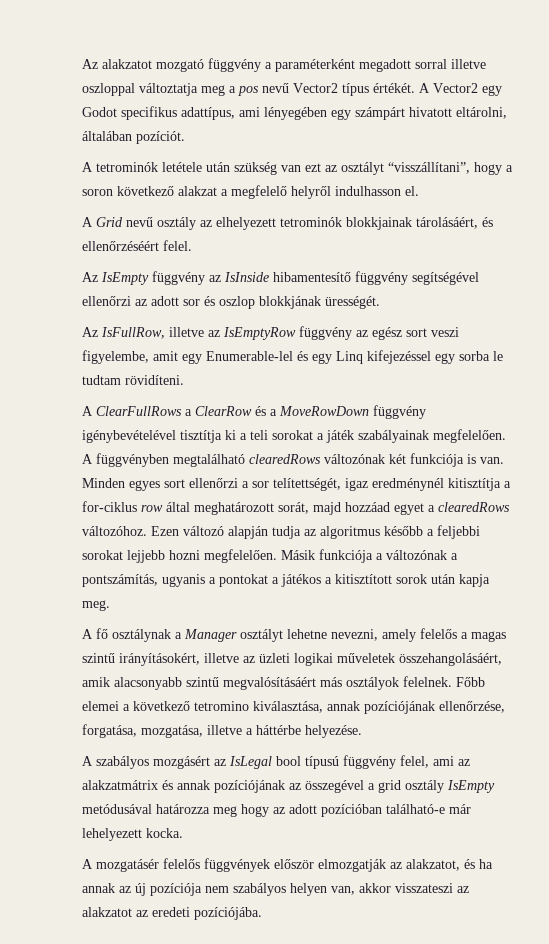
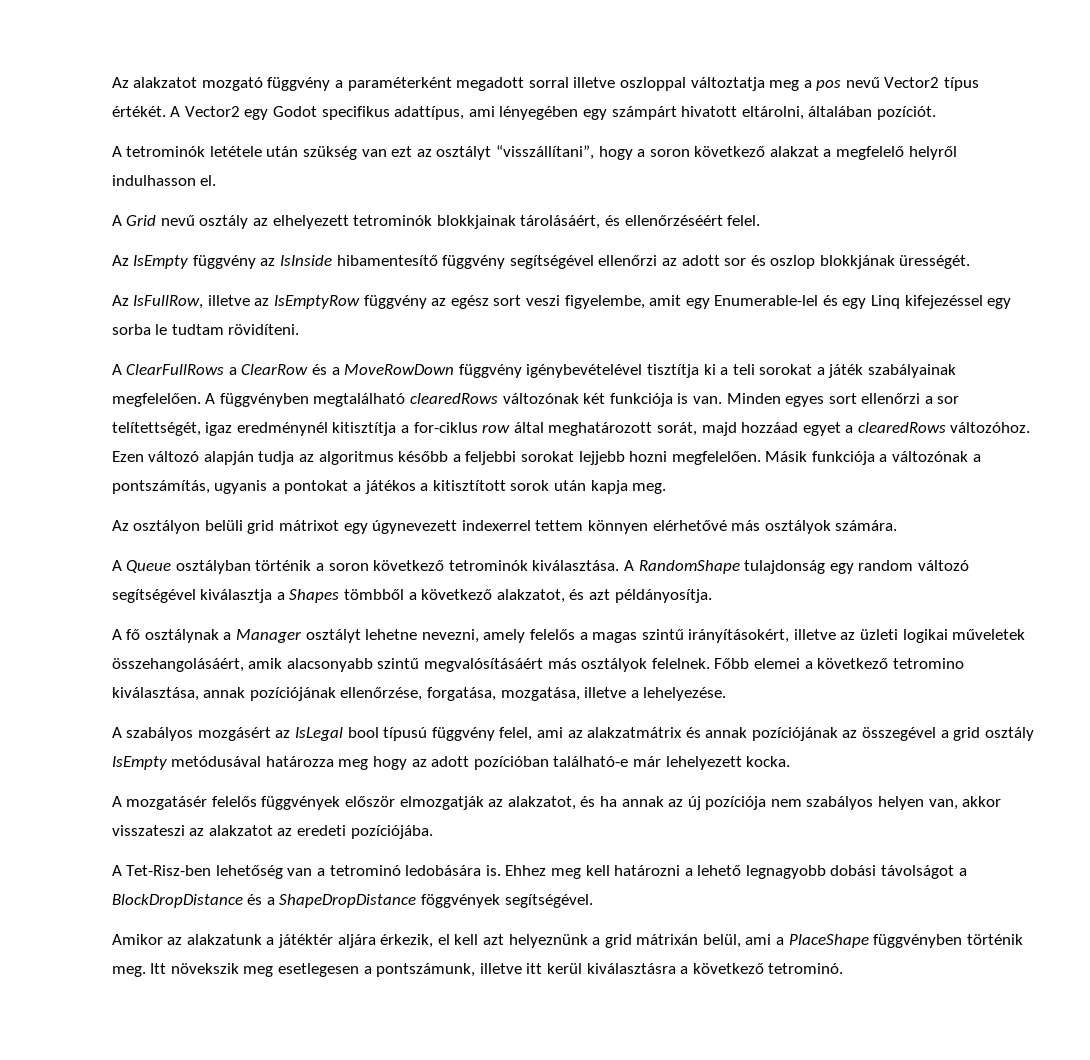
+ Az osztályon belüli grid mátrixot egy úgynevezett indexerrel tettem könnyen elérhetővé más osztályok számára.
+ A Queue osztályban történik a soron következő tetrominók kiválasztása. A RandomShape tulajdonság egy random változó segítségével kiválasztja a Shapes tömbből a következő alakzatot, és azt példányosítja.
- Főbb elemei a következő tetromino kiválasztása, annak pozíciójának ellenőrzése, forgatása, mozgatása, illetve a háttérbe helyezése.
+ Főbb elemei a következő tetromino kiválasztása, annak pozíciójának ellenőrzése, forgatása, mozgatása, illetve a lehelyezése.
+ A Tet-Risz-ben lehetőség van a tetrominó ledobására is. Ehhez meg kell határozni a lehető legnagyobb dobási távolságot a BlockDropDistance és a ShapeDropDistance föggvények segítségével.
+ Amikor az alakzatunk a játéktér aljára érkezik, el kell azt helyeznünk a grid mátrixán belül, ami a PlaceShape függvényben történik meg. Itt növekszik meg esetlegesen a pontszámunk, illetve itt kerül kiválasztásra a következő tetrominó.

